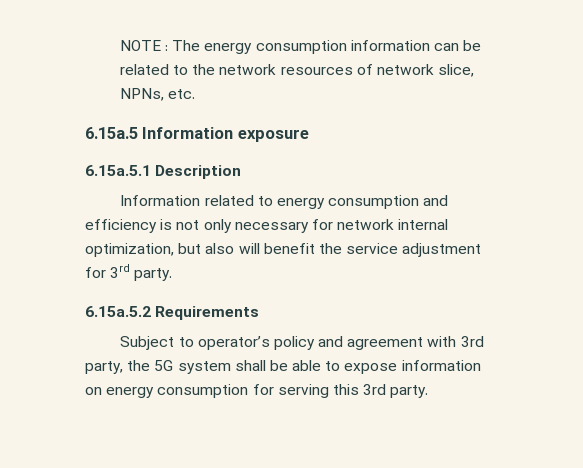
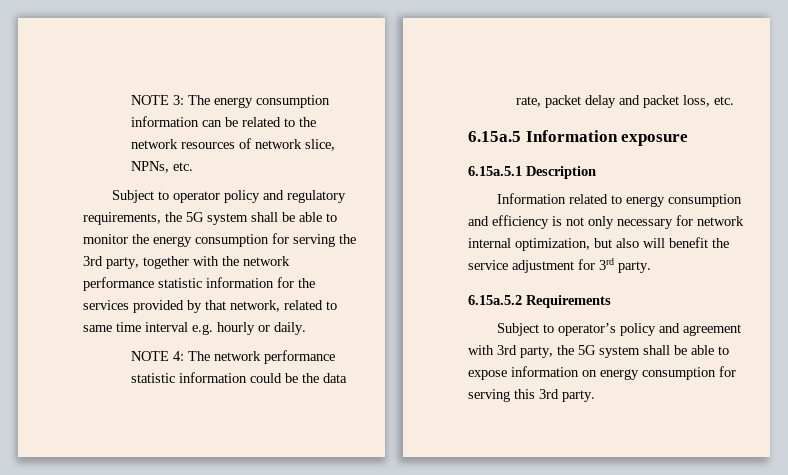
- NOTE : The energy consumption information can be related to the network resources of network slice, NPNs, etc.
+ NOTE 3: The energy consumption information can be related to the network resources of network slice, NPNs, etc.
+ Subject to operator policy and regulatory requirements, the 5G system shall be able to monitor the energy consumption for serving the 3rd party, together with the network performance statistic information for the services provided by that network, related to same time interval e.g. hourly or daily.
+ NOTE 4: The network performance statistic information could be the data rate, packet delay and packet loss, etc.

